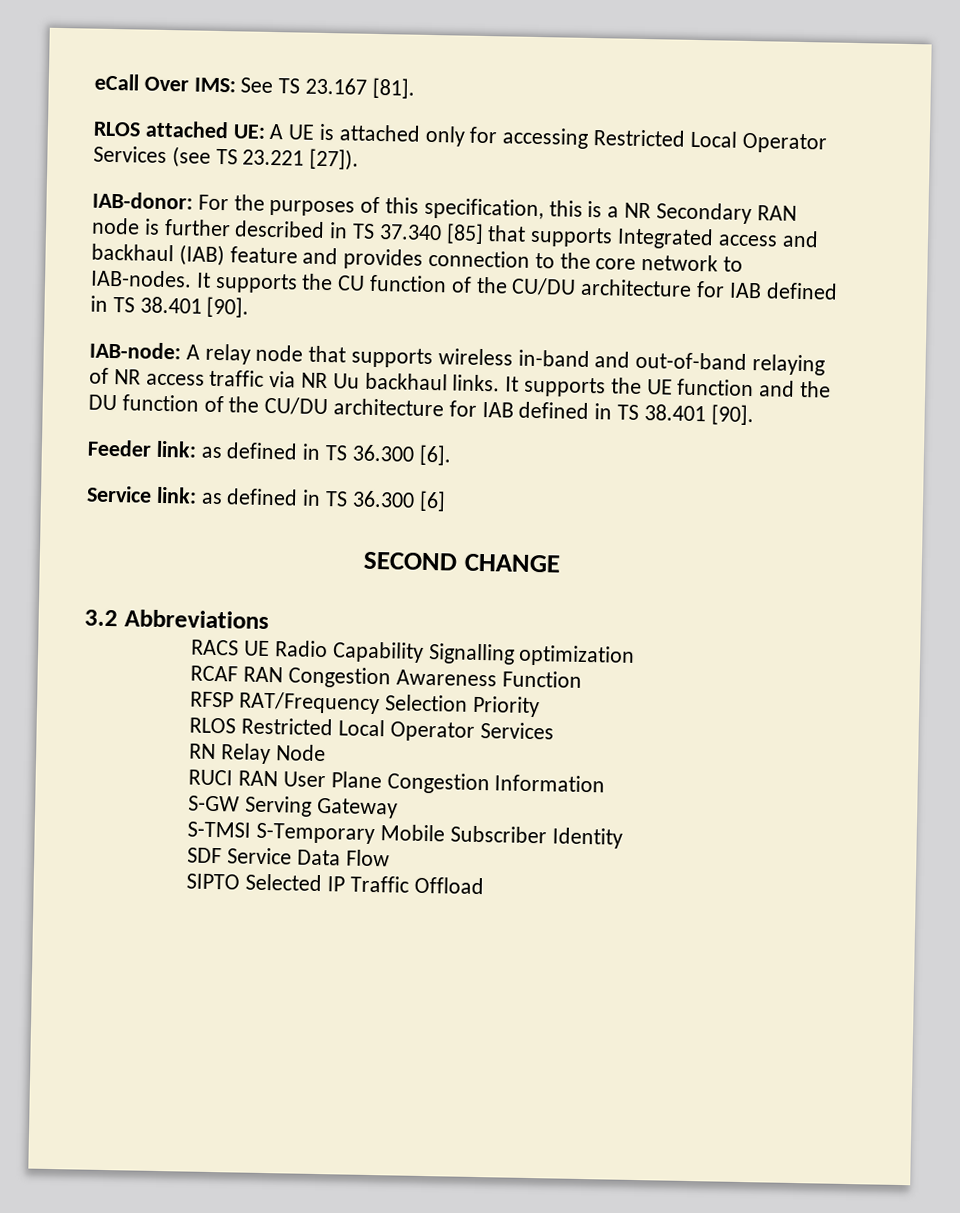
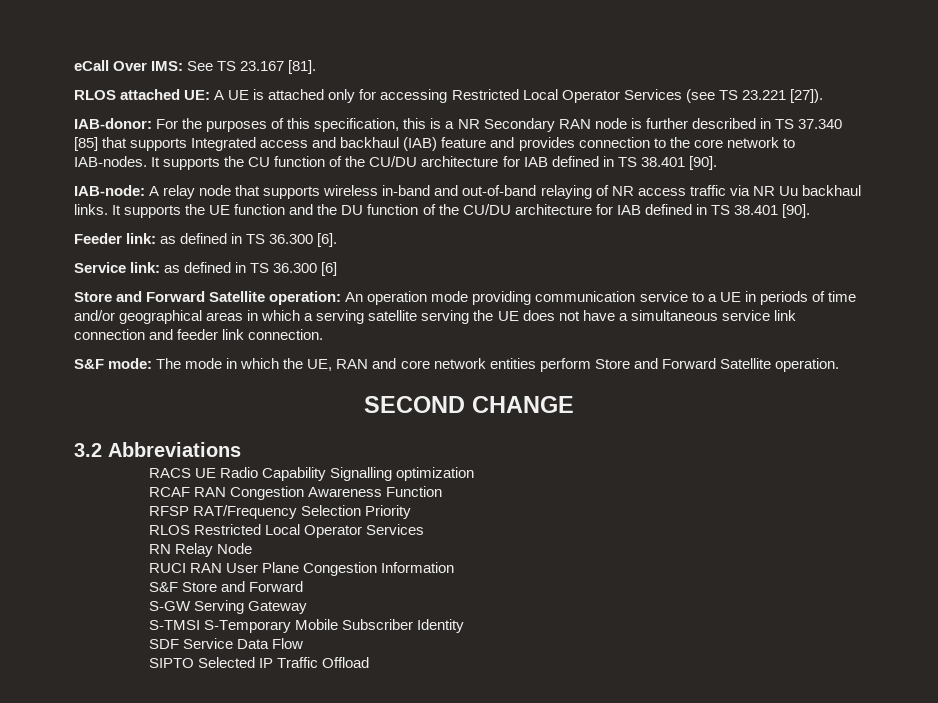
+ Store and Forward Satellite operation: An operation mode providing communication service to a UE in periods of time and/or geographical areas in which a serving satellite serving the UE does not have a simultaneous service link connection and feeder link connection.
+ S&F mode: The mode in which the UE, RAN and core network entities perform Store and Forward Satellite operation.
+ S&F Store and Forward

